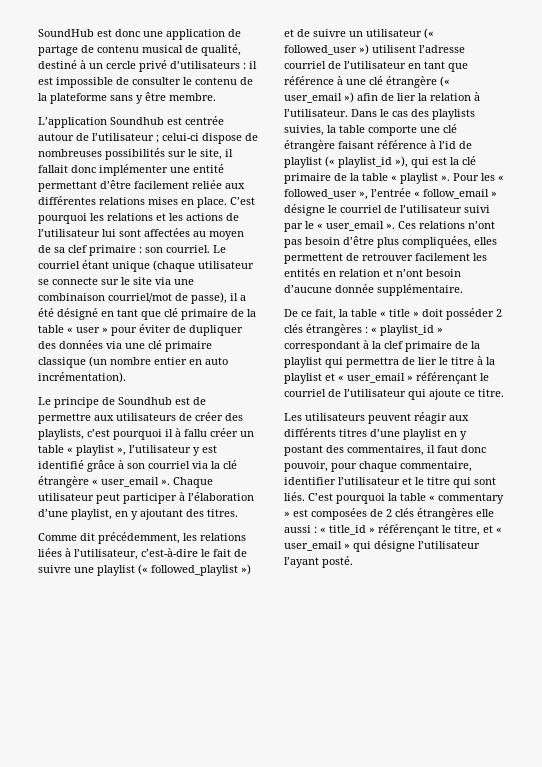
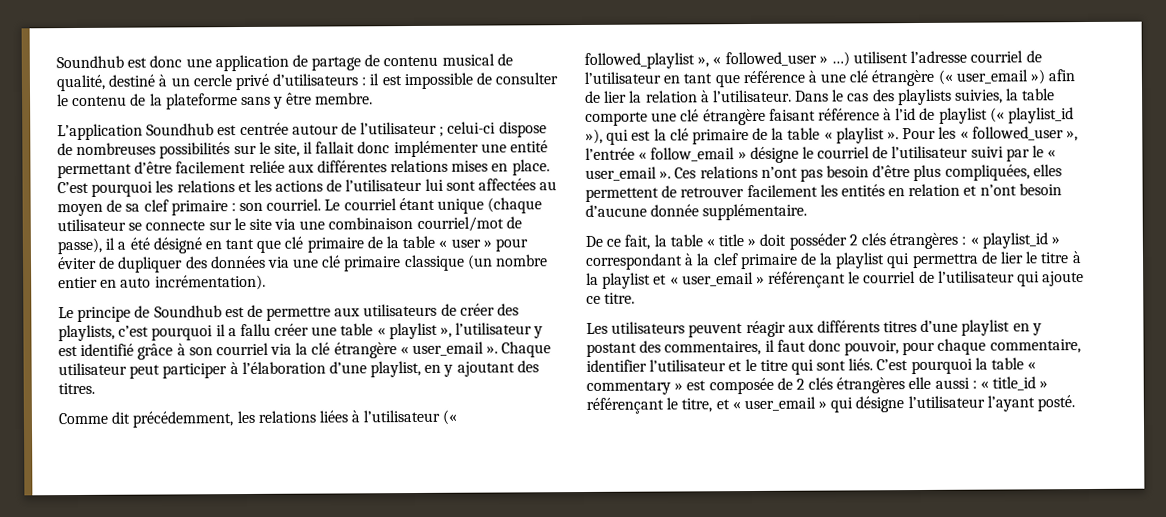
- SoundHub est donc une application de partage de contenu musical de qualité, destiné à un cercle privé d’utilisateurs : il est impossible de consulter le contenu de la plateforme sans y être membre.
+ Soundhub est donc une application de partage de contenu musical de qualité, destiné à un cercle privé d’utilisateurs : il est impossible de consulter le contenu de la plateforme sans y être membre.
- Le principe de Soundhub est de permettre aux utilisateurs de créer des playlists, c’est pourquoi il à fallu créer un table « playlist », l’utilisateur y est identifié grâce à son courriel via la clé étrangère « user_email ».
+ Le principe de Soundhub est de permettre aux utilisateurs de créer des playlists, c’est pourquoi il a fallu créer une table « playlist », l’utilisateur y est identifié grâce à son courriel via la clé étrangère « user_email ».
- Comme dit précédemment, les relations liées à l’utilisateur, c’est-à-dire le fait de suivre une playlist (« followed_playlist ») et de suivre un utilisateur (« followed_user ») utilisent l’adresse courriel de l’utilisateur en tant que référence à une clé étrangère (« user_email ») afin de lier la relation à l’utilisateur.
+ Comme dit précédemment, les relations liées à l’utilisateur (« followed_playlist », « followed_user » …) utilisent l’adresse courriel de l’utilisateur en tant que référence à une clé étrangère (« user_email ») afin de lier la relation à l’utilisateur.
- C’est pourquoi la table « commentary » est composées de 2 clés étrangères elle aussi : « title_id » référençant le titre, et « user_email » qui désigne l’utilisateur l’ayant posté.
+ C’est pourquoi la table « commentary » est composée de 2 clés étrangères elle aussi : « title_id » référençant le titre, et « user_email » qui désigne l’utilisateur l’ayant posté.

